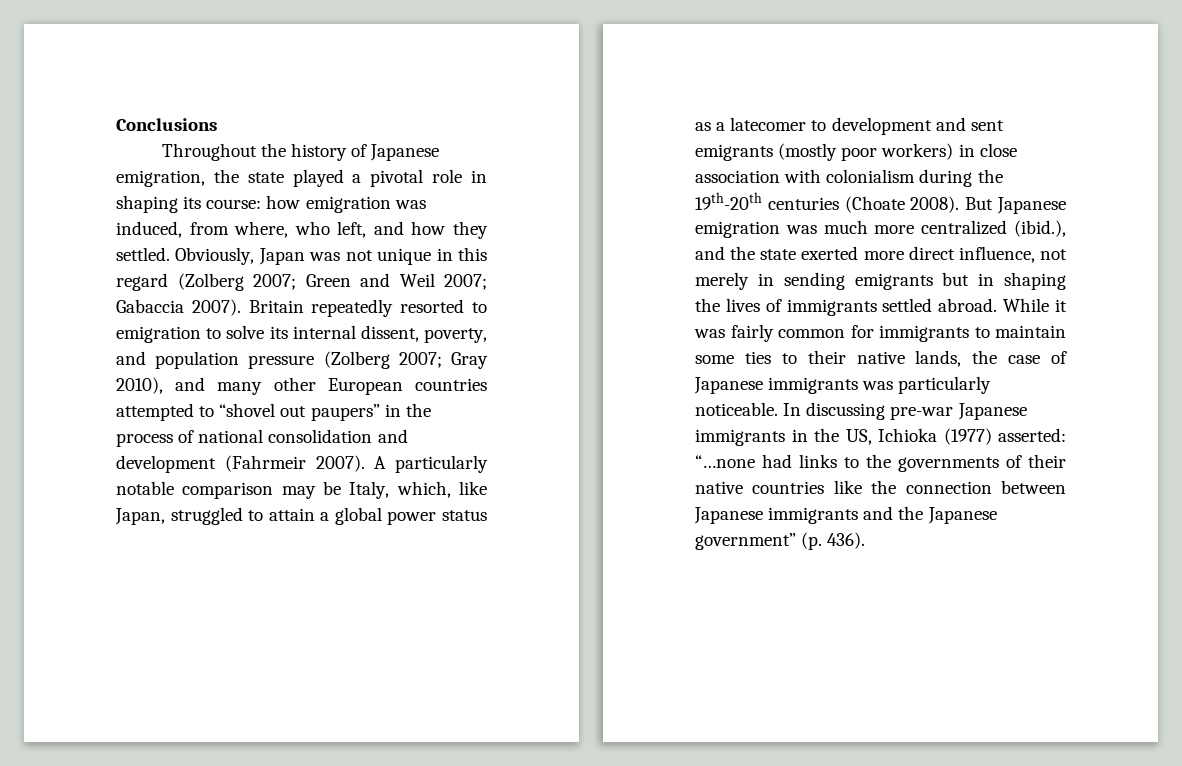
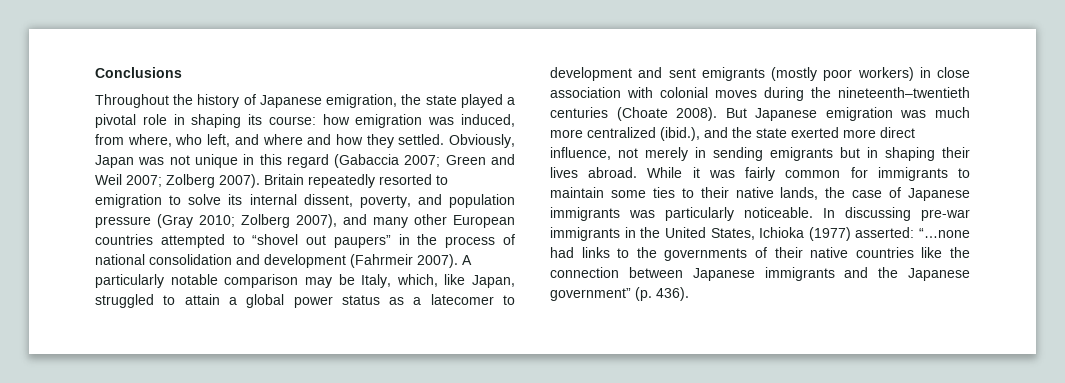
- Throughout the history of Japanese emigration, the state played a pivotal role in shaping its course: how emigration was induced, from where, who left, and how they settled.
+ Throughout the history of Japanese emigration, the state played a pivotal role in shaping its course: how emigration was induced, from where, who left, and where and how they settled.
- Obviously, Japan was not unique in this regard (Zolberg 2007; Green and Weil 2007; Gabaccia 2007).
+ Obviously, Japan was not unique in this regard (Gabaccia 2007; Green and Weil 2007; Zolberg 2007).
- Britain repeatedly resorted to emigration to solve its internal dissent, poverty, and population pressure (Zolberg 2007; Gray 2010), and many other European countries attempted to “shovel out paupers” in the process of national consolidation and development (Fahrmeir 2007).
+ Britain repeatedly resorted to emigration to solve its internal dissent, poverty, and population pressure (Gray 2010; Zolberg 2007), and many other European countries attempted to “shovel out paupers” in the process of national consolidation and development (Fahrmeir 2007).
- A particularly notable comparison may be Italy, which, like Japan, struggled to attain a global power status as a latecomer to development and sent emigrants (mostly poor workers) in close association with colonialism during the 19th-20th centuries (Choate 2008).
+ A particularly notable comparison may be Italy, which, like Japan, struggled to attain a global power status as a latecomer to development and sent emigrants (mostly poor workers) in close association with colonial moves during the nineteenth–twentieth centuries (Choate 2008).
- But Japanese emigration was much more centralized (ibid.), and the state exerted more direct influence, not merely in sending emigrants but in shaping the lives of immigrants settled abroad.
+ But Japanese emigration was much more centralized (ibid.), and the state exerted more direct influence, not merely in sending emigrants but in shaping their lives abroad.
- In discussing pre-war Japanese immigrants in the US, Ichioka (1977) asserted: “…none had links to the governments of their native countries like the connection between Japanese immigrants and the Japanese government” (p. 436).
+ In discussing pre-war immigrants in the United States, Ichioka (1977) asserted: “…none had links to the governments of their native countries like the connection between Japanese immigrants and the Japanese government” (p. 436).

